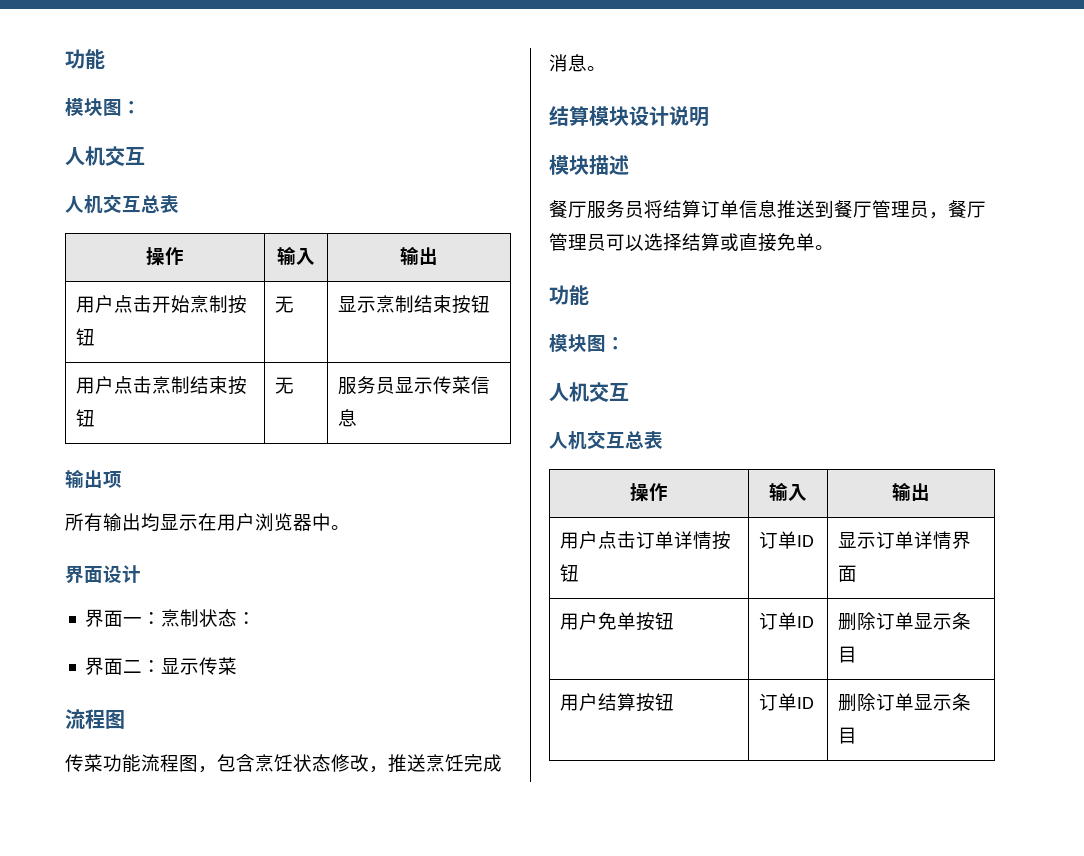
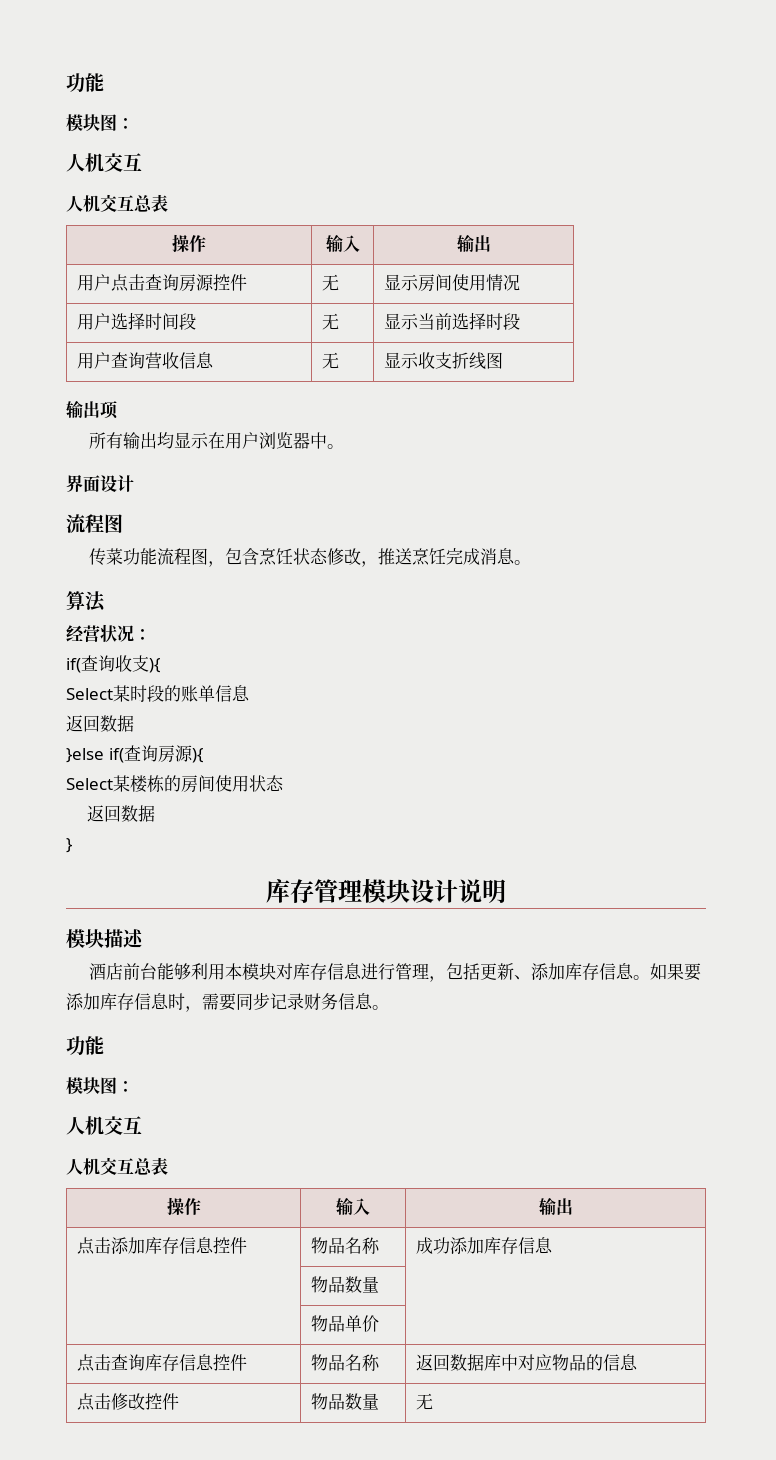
- 用户点击开始烹制按钮 | 无 | 显示烹制结束按钮
- 用户点击烹制结束按钮 | 无 | 服务员显示传菜信息
+ 用户点击查询房源控件 | 无 | 显示房间使用情况
+ 用户选择时间段 | 无 | 显示当前选择时段
+ 用户查询营收信息 | 无 | 显示收支折线图
- 界面一：烹制状态：
- 界面二：显示传菜
- 结算模块设计说明
+ 算法
+ 经营状况：
+ if(查询收支){
+ Select某时段的账单信息
+ 返回数据
+ }else if(查询房源){
+ Select某楼栋的房间使用状态
+ 返回数据
+ }
+ 库存管理模块设计说明
- 餐厅服务员将结算订单信息推送到餐厅管理员，餐厅管理员可以选择结算或直接免单。
+ 酒店前台能够利用本模块对库存信息进行管理，包括更新、添加库存信息。如果要添加库存信息时，需要同步记录财务信息。
- 用户点击订单详情按钮 | 订单ID | 显示订单详情界面
- 用户免单按钮 | 订单ID | 删除订单显示条目
- 用户结算按钮 | 订单ID | 删除订单显示条目
+ 点击添加库存信息控件 | 物品名称 | 成功添加库存信息
+ | 物品数量 |
+ | 物品单价 |
+ 点击查询库存信息控件 | 物品名称 | 返回数据库中对应物品的信息
+ 点击修改控件 | 物品数量 | 无

